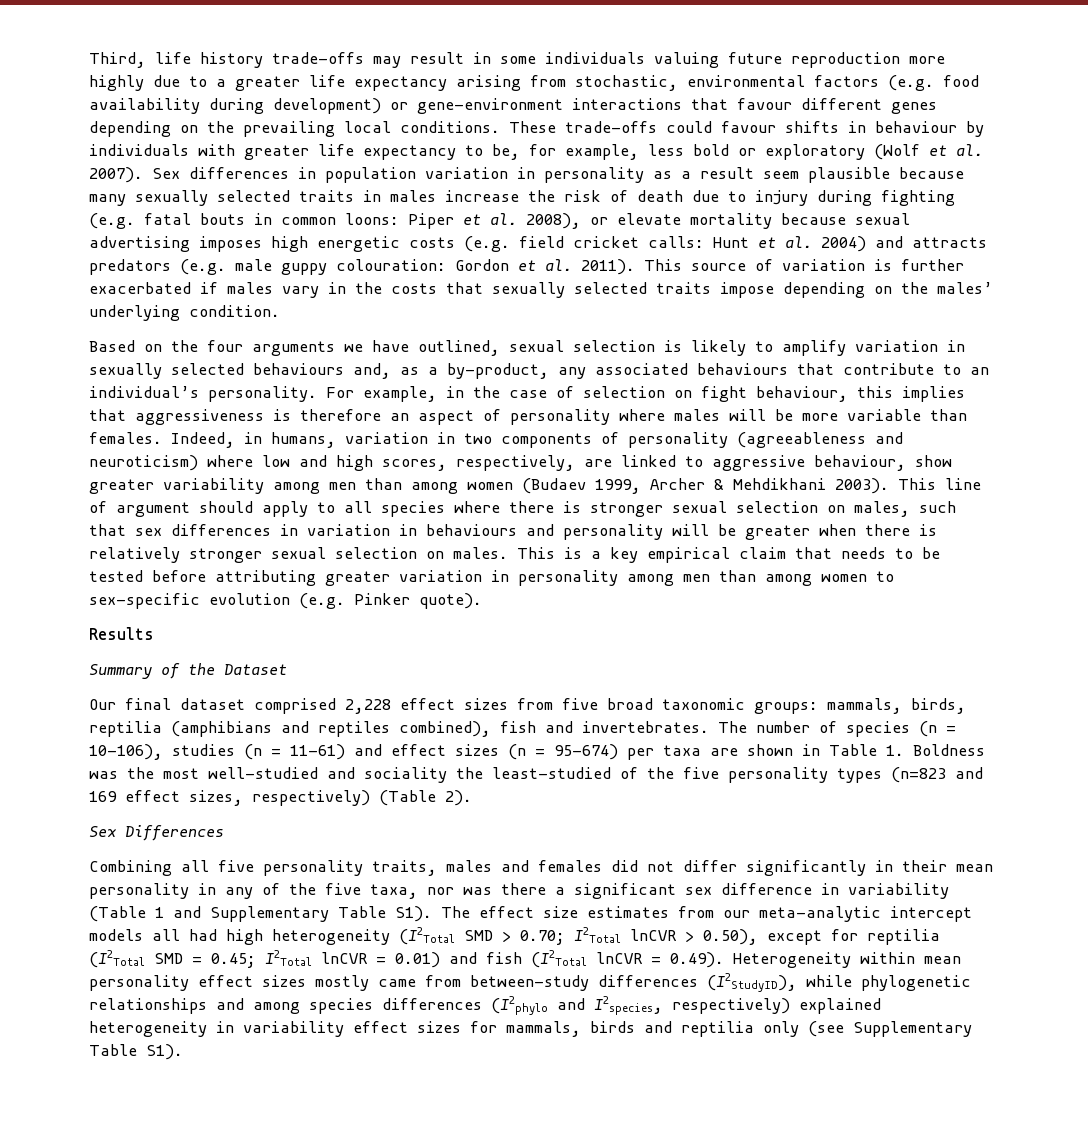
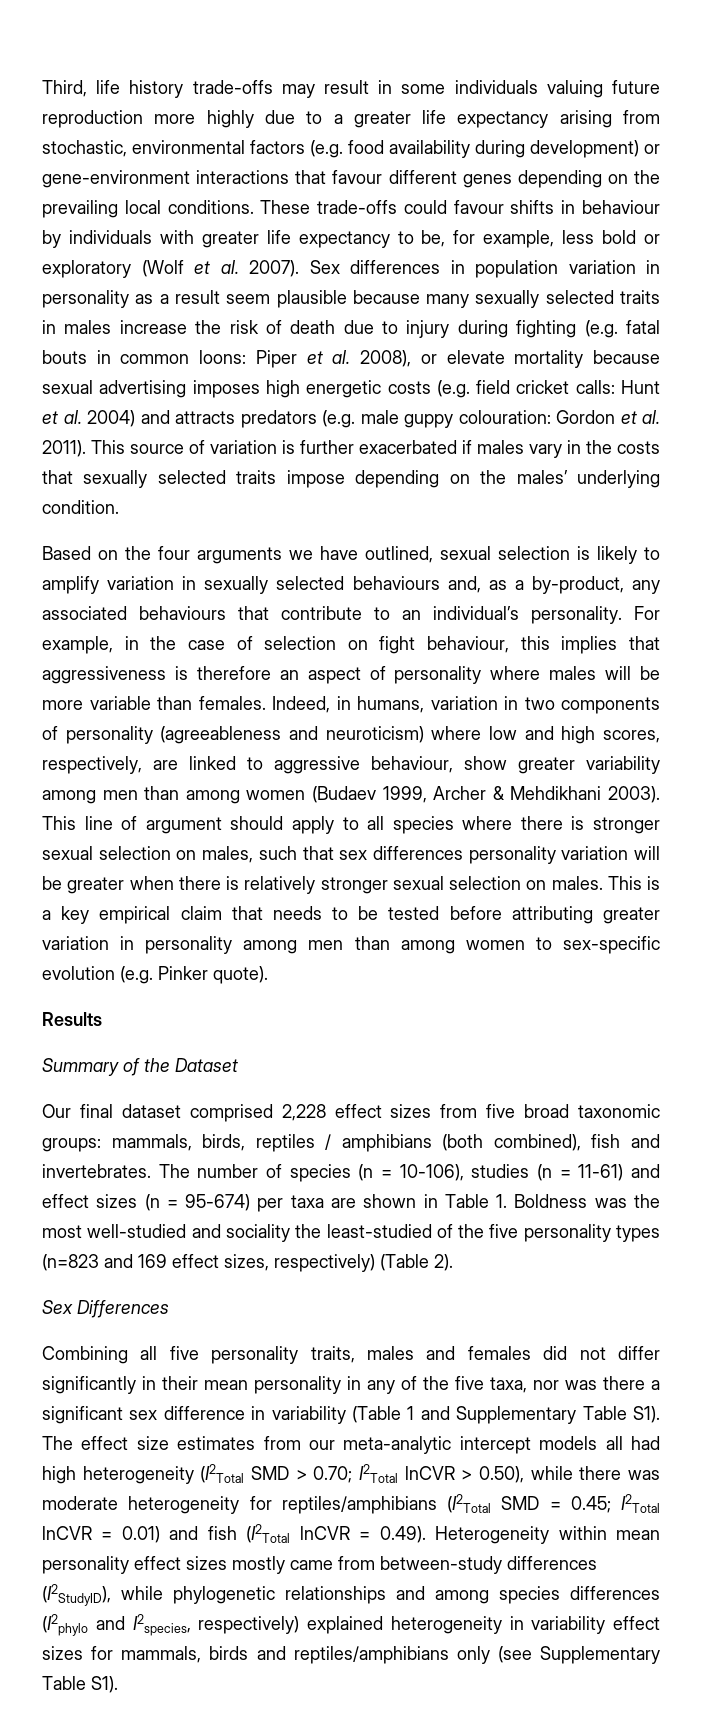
- This line of argument should apply to all species where there is stronger sexual selection on males, such that sex differences in variation in behaviours and personality will be greater when there is relatively stronger sexual selection on males.
+ This line of argument should apply to all species where there is stronger sexual selection on males, such that sex differences personality variation will be greater when there is relatively stronger sexual selection on males.
- Our final dataset comprised 2,228 effect sizes from five broad taxonomic groups: mammals, birds, reptilia (amphibians and reptiles combined), fish and invertebrates.
+ Our final dataset comprised 2,228 effect sizes from five broad taxonomic groups: mammals, birds, reptiles / amphibians (both combined), fish and invertebrates.
- I2Total lnCVR > 0.50), except for reptilia (I2Total SMD = 0.45;
+ I2Total lnCVR > 0.50), while there was moderate heterogeneity for reptiles/amphibians (I2Total SMD = 0.45;
- I2Total lnCVR = 0.01) and fish (I2Total lnCVR = 0.49). Heterogeneity within mean personality effect sizes mostly came from between-study differences (I2StudyID), while phylogenetic relationships and among species differences (I2phylo and I2species, respectively) explained heterogeneity in variability effect sizes for mammals, birds and reptilia only (see Supplementary Table S1).
+ I2Total lnCVR = 0.01) and fish (I2Total lnCVR = 0.49). Heterogeneity within mean personality effect sizes mostly came from between-study differences (I2StudyID), while phylogenetic relationships and among species differences (I2phylo and I2species, respectively) explained heterogeneity in variability effect sizes for mammals, birds and reptiles/amphibians only (see Supplementary Table S1).

